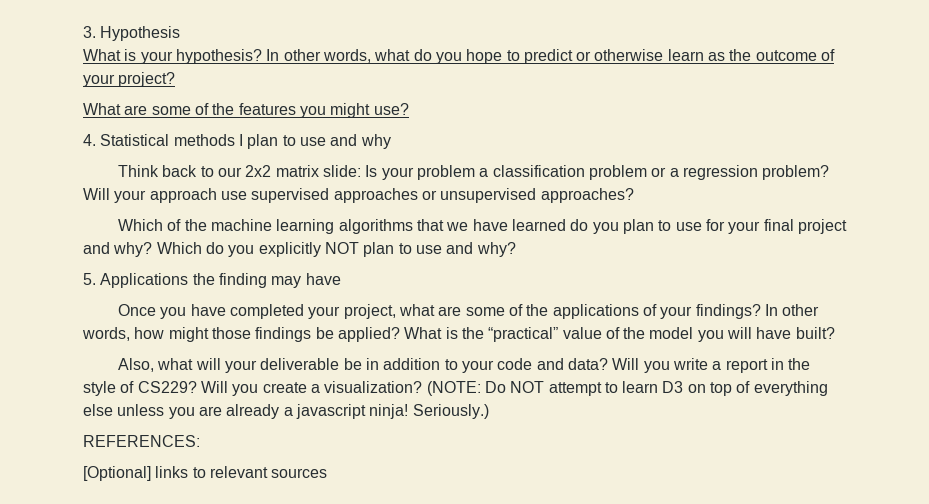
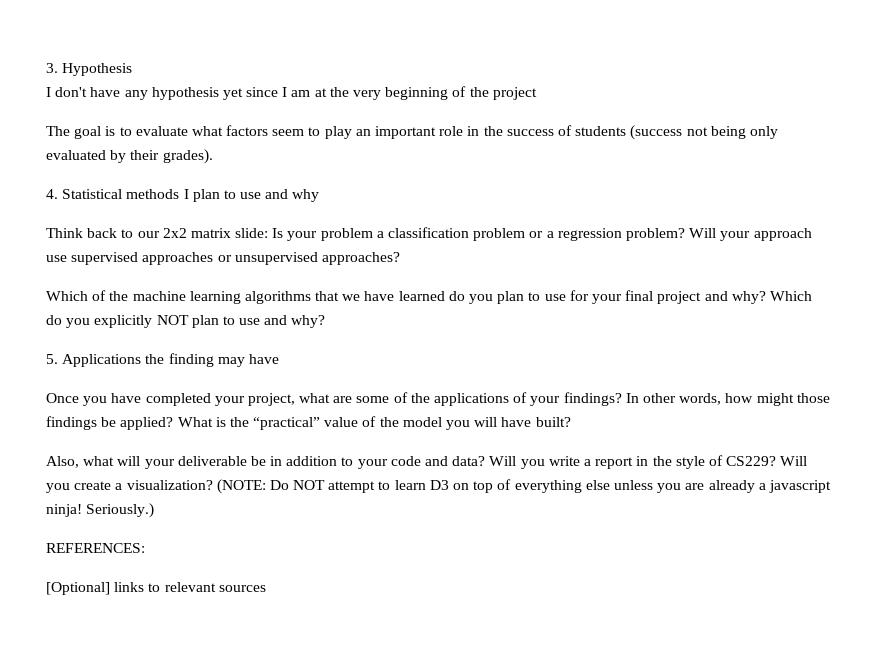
- What is your hypothesis? In other words, what do you hope to predict or otherwise learn as the outcome of your project?
- What are some of the features you might use?
+ I don't have any hypothesis yet since I am at the very beginning of the project
+ The goal is to evaluate what factors seem to play an important role in the success of students (success not being only evaluated by their grades).

